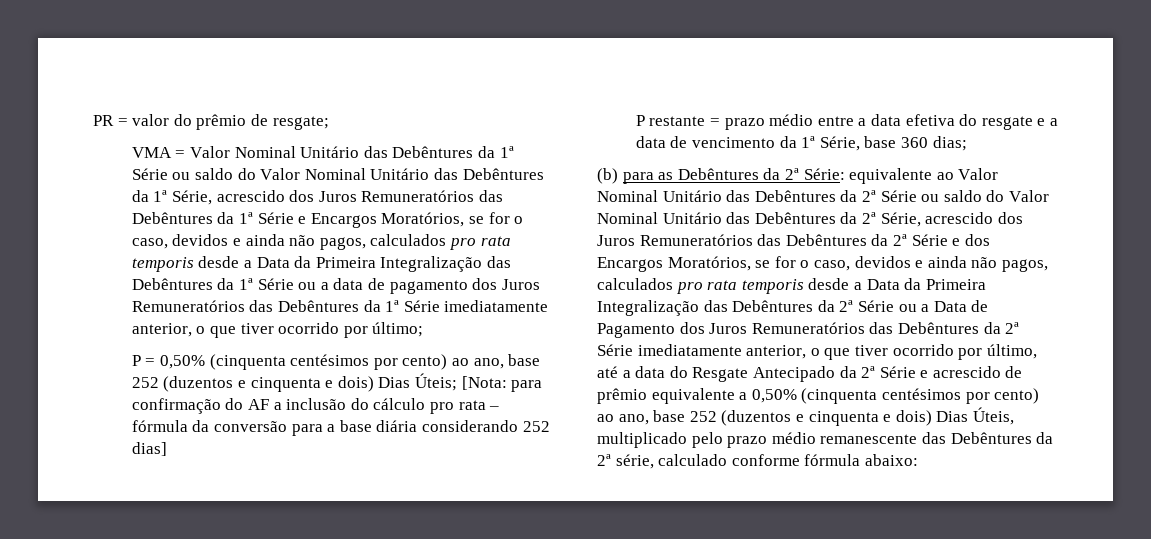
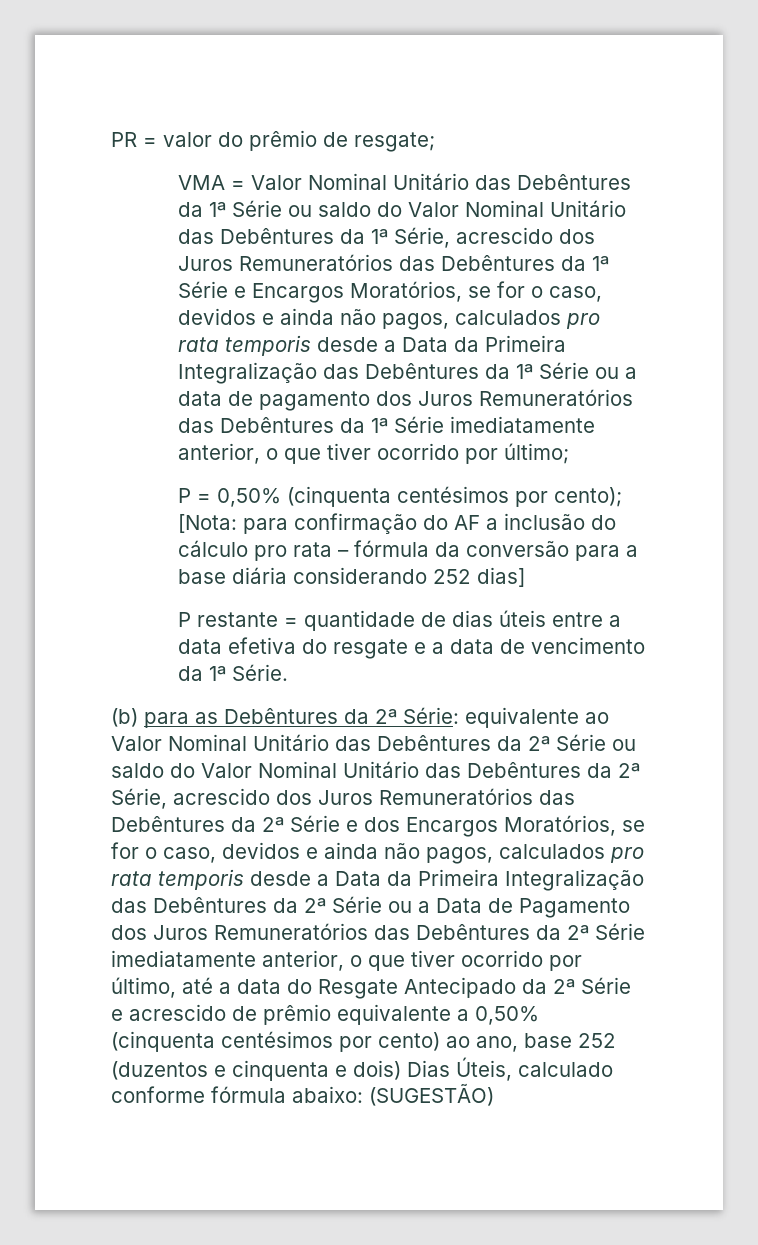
- P = 0,50% (cinquenta centésimos por cento) ao ano, base 252 (duzentos e cinquenta e dois) Dias Úteis; [Nota: para confirmação do AF a inclusão do cálculo pro rata – fórmula da conversão para a base diária considerando 252 dias]
+ P = 0,50% (cinquenta centésimos por cento); [Nota: para confirmação do AF a inclusão do cálculo pro rata – fórmula da conversão para a base diária considerando 252 dias]
- P restante = prazo médio entre a data efetiva do resgate e a data de vencimento da 1ª Série, base 360 dias;
+ P restante = quantidade de dias úteis entre a data efetiva do resgate e a data de vencimento da 1ª Série.
- equivalente ao Valor Nominal Unitário das Debêntures da 2ª Série ou saldo do Valor Nominal Unitário das Debêntures da 2ª Série, acrescido dos Juros Remuneratórios das Debêntures da 2ª Série e dos Encargos Moratórios, se for o caso, devidos e ainda não pagos, calculados pro rata temporis desde a Data da Primeira Integralização das Debêntures da 2ª Série ou a Data de Pagamento dos Juros Remuneratórios das Debêntures da 2ª Série imediatamente anterior, o que tiver ocorrido por último, até a data do Resgate Antecipado da 2ª Série e acrescido de prêmio equivalente a 0,50% (cinquenta centésimos por cento) ao ano, base 252 (duzentos e cinquenta e dois) Dias Úteis, multiplicado pelo prazo médio remanescente das Debêntures da 2ª série, calculado conforme fórmula abaixo:
+ equivalente ao Valor Nominal Unitário das Debêntures da 2ª Série ou saldo do Valor Nominal Unitário das Debêntures da 2ª Série, acrescido dos Juros Remuneratórios das Debêntures da 2ª Série e dos Encargos Moratórios, se for o caso, devidos e ainda não pagos, calculados pro rata temporis desde a Data da Primeira Integralização das Debêntures da 2ª Série ou a Data de Pagamento dos Juros Remuneratórios das Debêntures da 2ª Série imediatamente anterior, o que tiver ocorrido por último, até a data do Resgate Antecipado da 2ª Série e acrescido de prêmio equivalente a 0,50% (cinquenta centésimos por cento) ao ano, base 252 (duzentos e cinquenta e dois) Dias Úteis, calculado conforme fórmula abaixo:
+ (SUGESTÃO)

